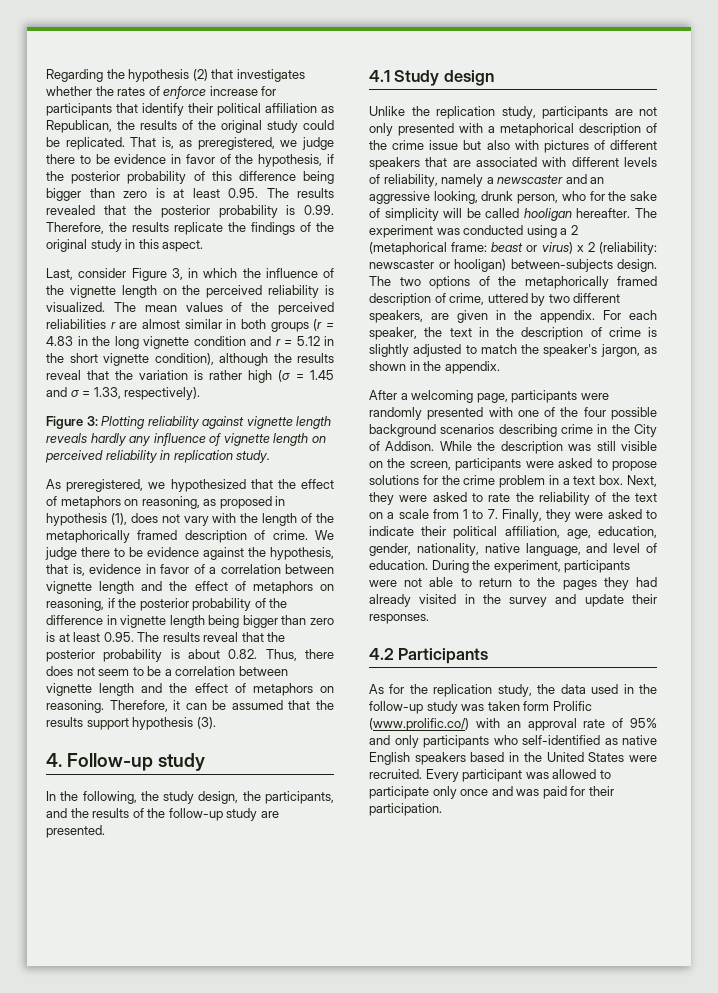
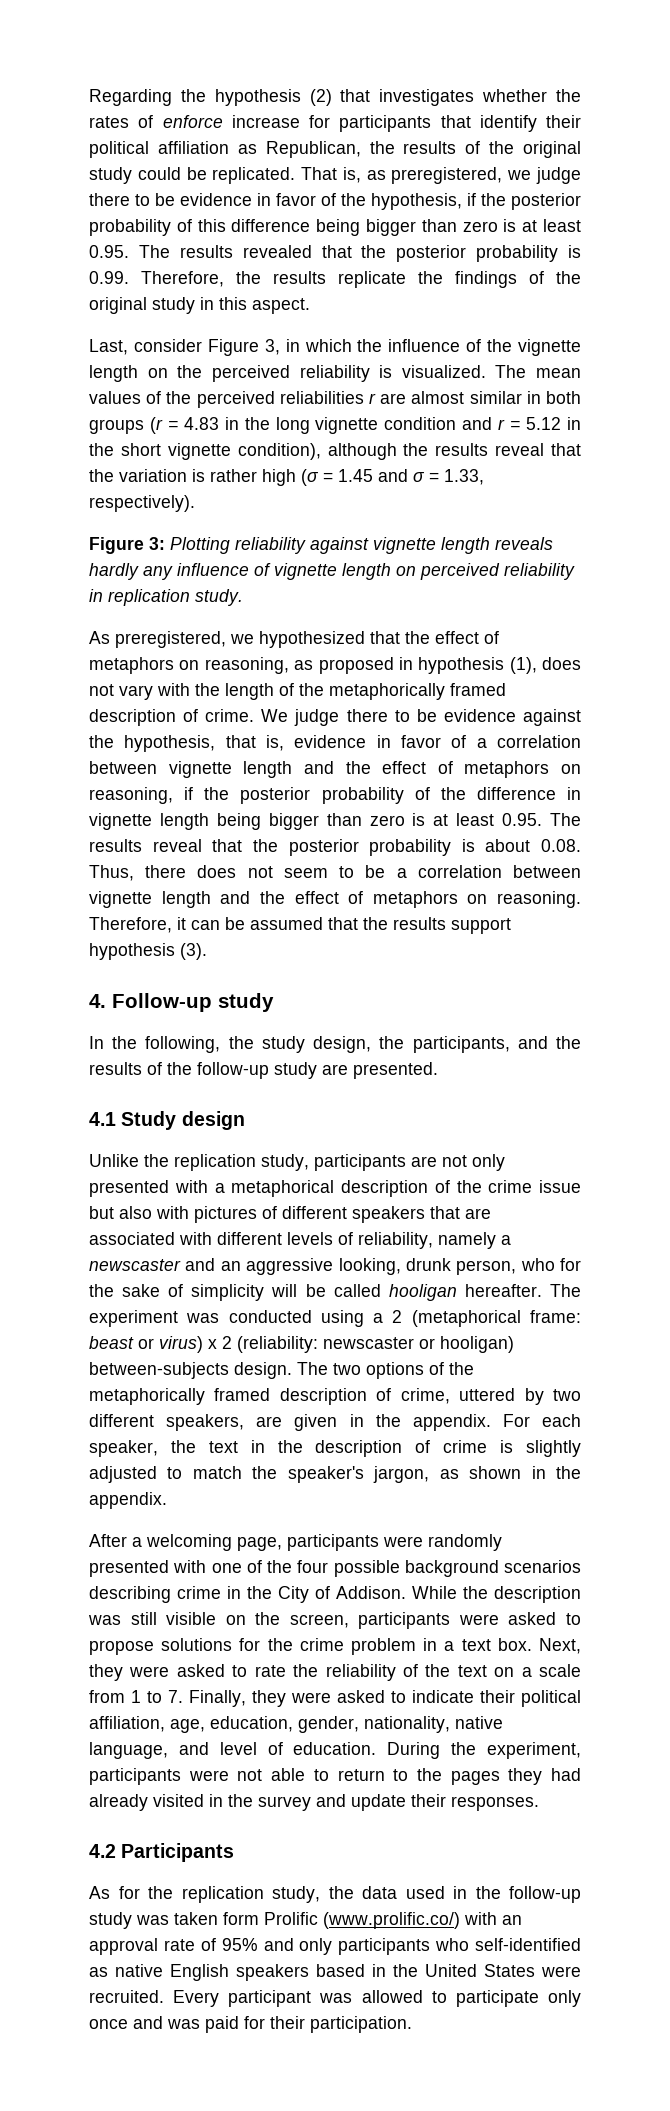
- We judge there to be evidence against the hypothesis, that is, evidence in favor of a correlation between vignette length and the effect of metaphors on reasoning, if the posterior probability of the difference in vignette length being bigger than zero is at least 0.95. The results reveal that the posterior probability is about 0.82. Thus, there does not seem to be a correlation between vignette length and the effect of metaphors on reasoning.
+ We judge there to be evidence against the hypothesis, that is, evidence in favor of a correlation between vignette length and the effect of metaphors on reasoning, if the posterior probability of the difference in vignette length being bigger than zero is at least 0.95. The results reveal that the posterior probability is about 0.08. Thus, there does not seem to be a correlation between vignette length and the effect of metaphors on reasoning.

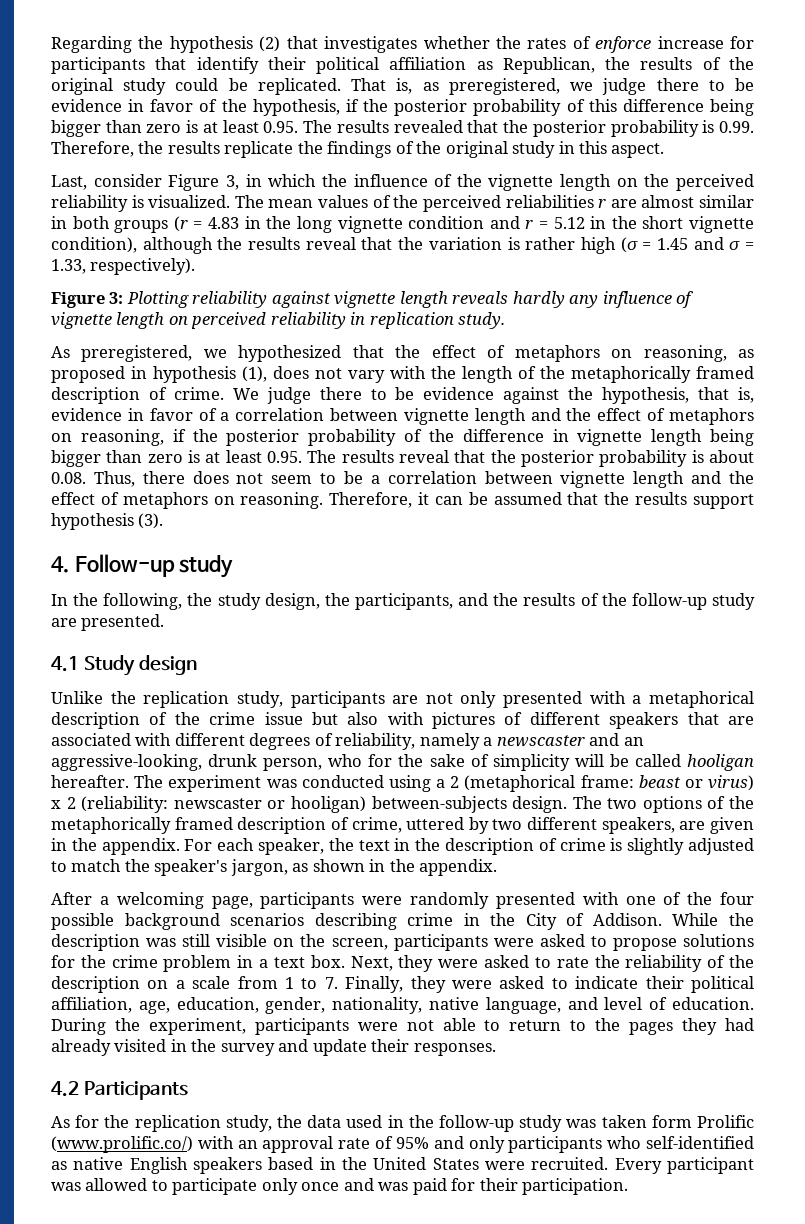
- Unlike the replication study, participants are not only presented with a metaphorical description of the crime issue but also with pictures of different speakers that are associated with different levels of reliability, namely a newscaster and an aggressive looking, drunk person, who for the sake of simplicity will be called hooligan hereafter.
+ Unlike the replication study, participants are not only presented with a metaphorical description of the crime issue but also with pictures of different speakers that are associated with different degrees of reliability, namely a newscaster and an aggressive-looking, drunk person, who for the sake of simplicity will be called hooligan hereafter.
- Next, they were asked to rate the reliability of the text on a scale from 1 to 7. Finally, they were asked to indicate their political affiliation, age, education, gender, nationality, native language, and level of education.
+ Next, they were asked to rate the reliability of the description on a scale from 1 to 7. Finally, they were asked to indicate their political affiliation, age, education, gender, nationality, native language, and level of education.

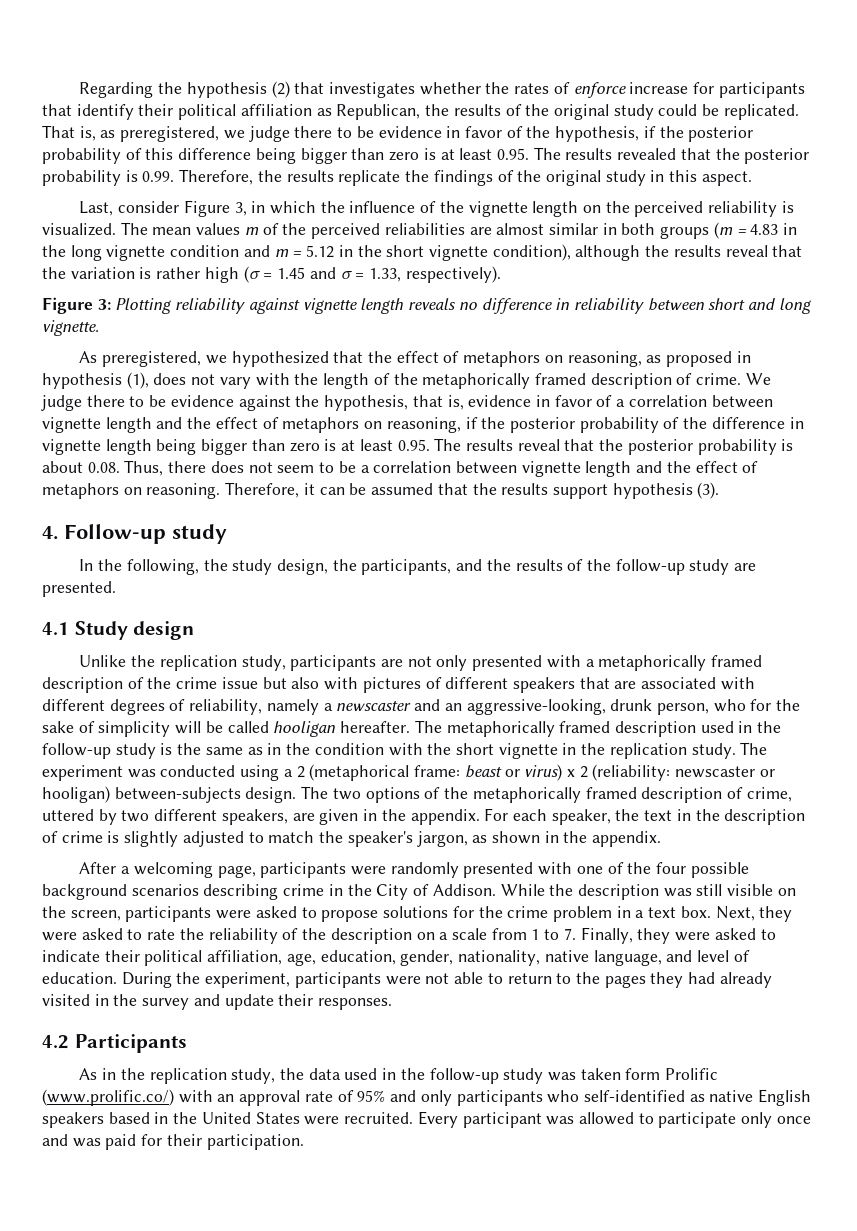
- The mean values of the perceived reliabilities r are almost similar in both groups (r = 4.83 in the long vignette condition and r = 5.12 in the short vignette condition), although the results reveal that the variation is rather high (σ = 1.45 and σ = 1.33, respectively).
+ The mean values m of the perceived reliabilities are almost similar in both groups (m = 4.83 in the long vignette condition and m = 5.12 in the short vignette condition), although the results reveal that the variation is rather high (σ = 1.45 and σ = 1.33, respectively).
- Figure 3: Plotting reliability against vignette length reveals hardly any influence of vignette length on perceived reliability in replication study.
+ Figure 3: Plotting reliability against vignette length reveals no difference in reliability between short and long vignette.
- Unlike the replication study, participants are not only presented with a metaphorical description of the crime issue but also with pictures of different speakers that are associated with different degrees of reliability, namely a newscaster and an aggressive-looking, drunk person, who for the sake of simplicity will be called hooligan hereafter.
+ Unlike the replication study, participants are not only presented with a metaphorically framed description of the crime issue but also with pictures of different speakers that are associated with different degrees of reliability, namely a newscaster and an aggressive-looking, drunk person, who for the sake of simplicity will be called hooligan hereafter.
- The experiment was conducted using a 2 (metaphorical frame: beast or virus) x 2 (reliability: newscaster or hooligan) between-subjects design.
+ The metaphorically framed description used in the follow-up study is the same as in the condition with the short vignette in the replication study. The experiment was conducted using a 2 (metaphorical frame: beast or virus) x 2 (reliability: newscaster or hooligan) between-subjects design.
- As for the replication study, the data used in the follow-up study was taken form Prolific (www.prolific.co/) with an approval rate of 95% and only participants who self-identified as native English speakers based in the United States were recruited.
+ As in the replication study, the data used in the follow-up study was taken form Prolific (www.prolific.co/) with an approval rate of 95% and only participants who self-identified as native English speakers based in the United States were recruited.

